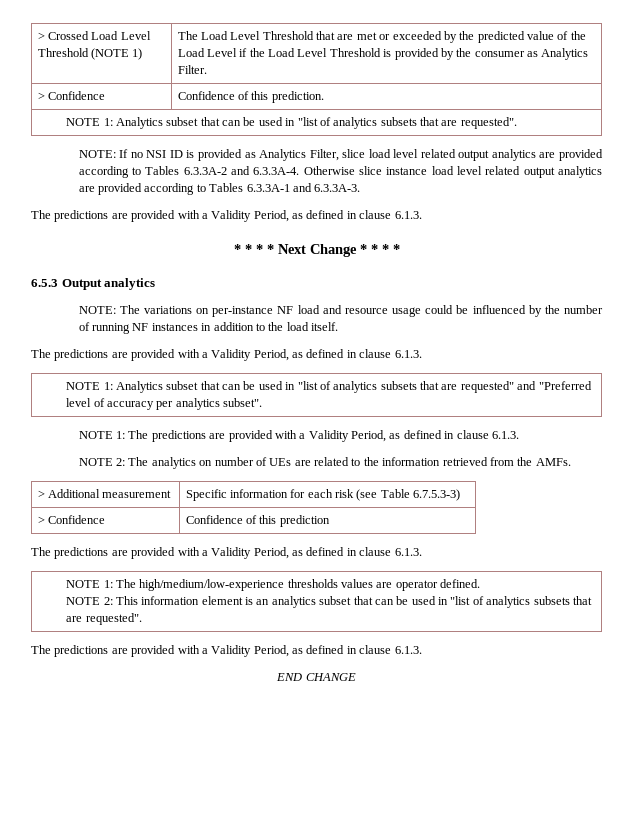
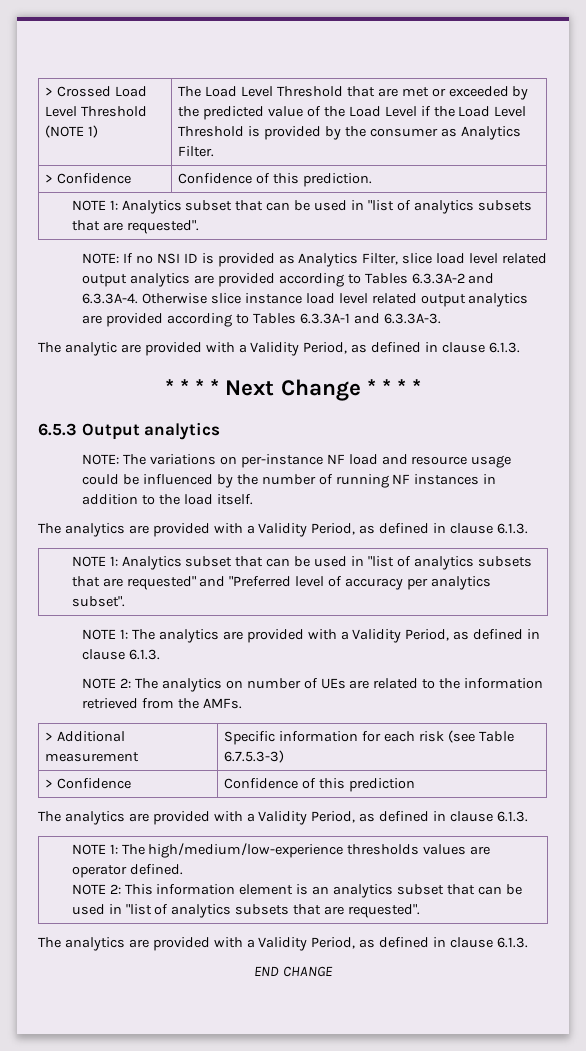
  NOTE: If no NSI ID is provided as Analytics Filter, slice load level related output analytics are provided according to Tables 6.3.3A-2 and 6.3.3A-4. Otherwise slice instance load level related output analytics are provided according to Tables 6.3.3A-1 and 6.3.3A-3.
- The predictions are provided with a Validity Period, as defined in clause 6.1.3.
+ The analytic are provided with a Validity Period, as defined in clause 6.1.3.
  NOTE: The variations on per-instance NF load and resource usage could be influenced by the number of running NF instances in addition to the load itself.
- The predictions are provided with a Validity Period, as defined in clause 6.1.3.
+ The analytics are provided with a Validity Period, as defined in clause 6.1.3.
- NOTE 1: The predictions are provided with a Validity Period, as defined in clause 6.1.3.
+ NOTE 1: The analytics are provided with a Validity Period, as defined in clause 6.1.3.
  > Confidence | Confidence of this prediction
- The predictions are provided with a Validity Period, as defined in clause 6.1.3.
+ The analytics are provided with a Validity Period, as defined in clause 6.1.3.
  NOTE 1: The high/medium/low-experience thresholds values are operator defined.
  NOTE 2: This information element is an analytics subset that can be used in "list of analytics subsets that are requested".
- The predictions are provided with a Validity Period, as defined in clause 6.1.3.
+ The analytics are provided with a Validity Period, as defined in clause 6.1.3.

